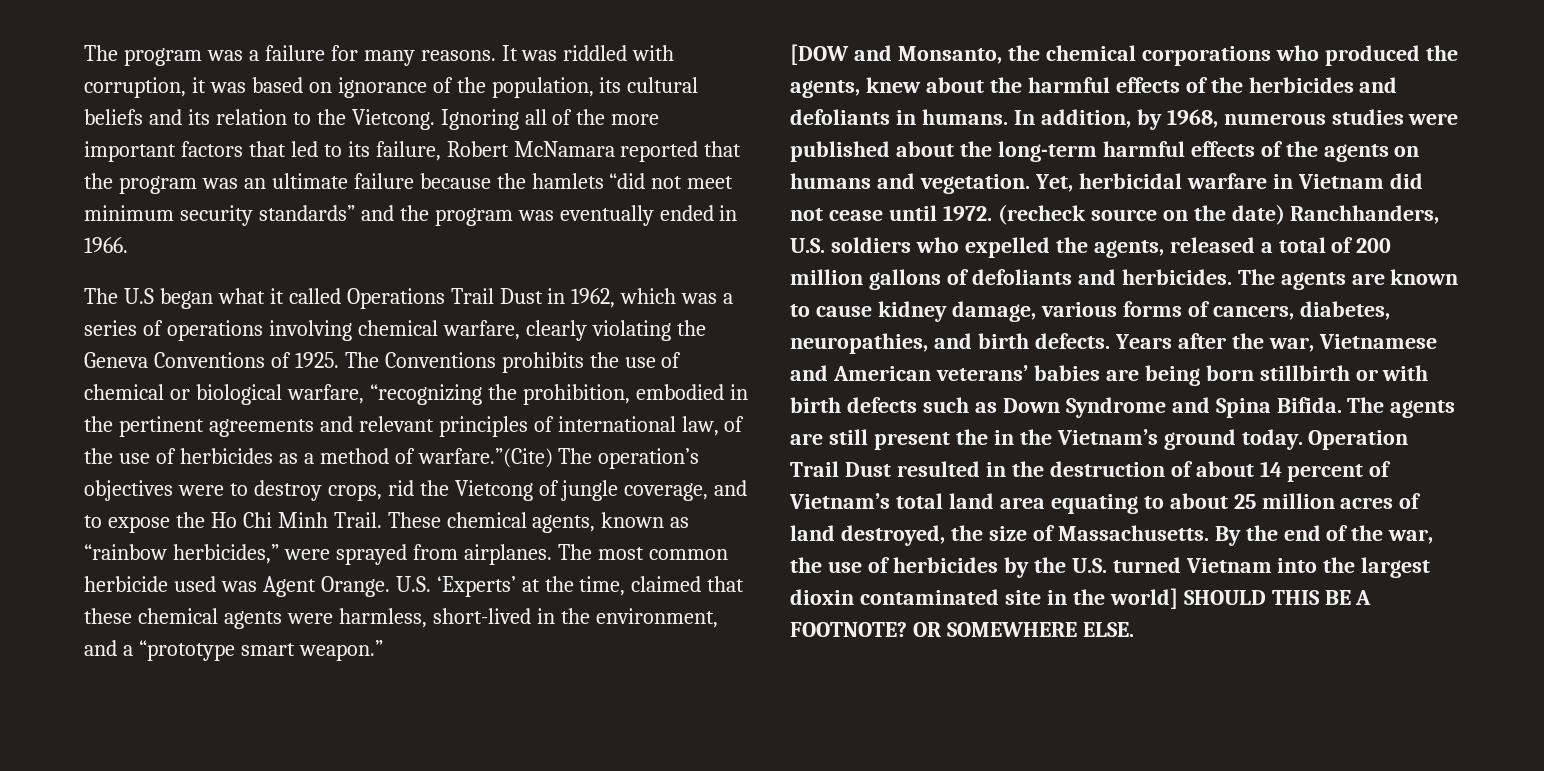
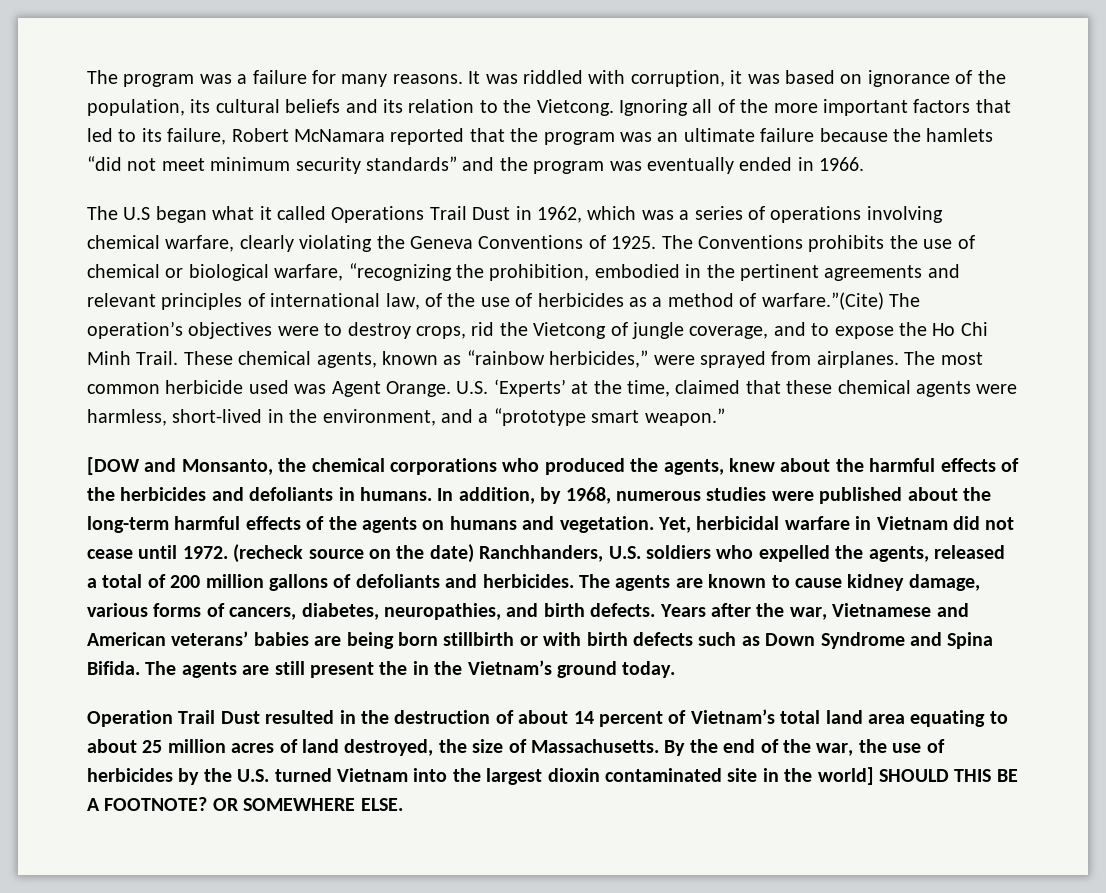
- The agents are still present the in the Vietnam’s ground today. Operation Trail Dust resulted in the destruction of about 14 percent of Vietnam’s total land area equating to about 25 million acres of land destroyed, the size of Massachusetts.
+ The agents are still present the in the Vietnam’s ground today.
+ Operation Trail Dust resulted in the destruction of about 14 percent of Vietnam’s total land area equating to about 25 million acres of land destroyed, the size of Massachusetts.

